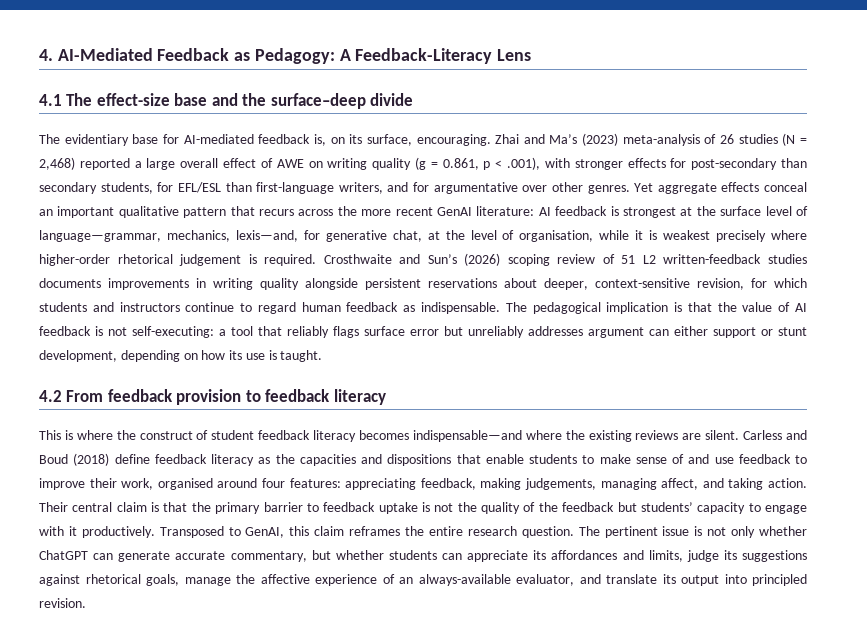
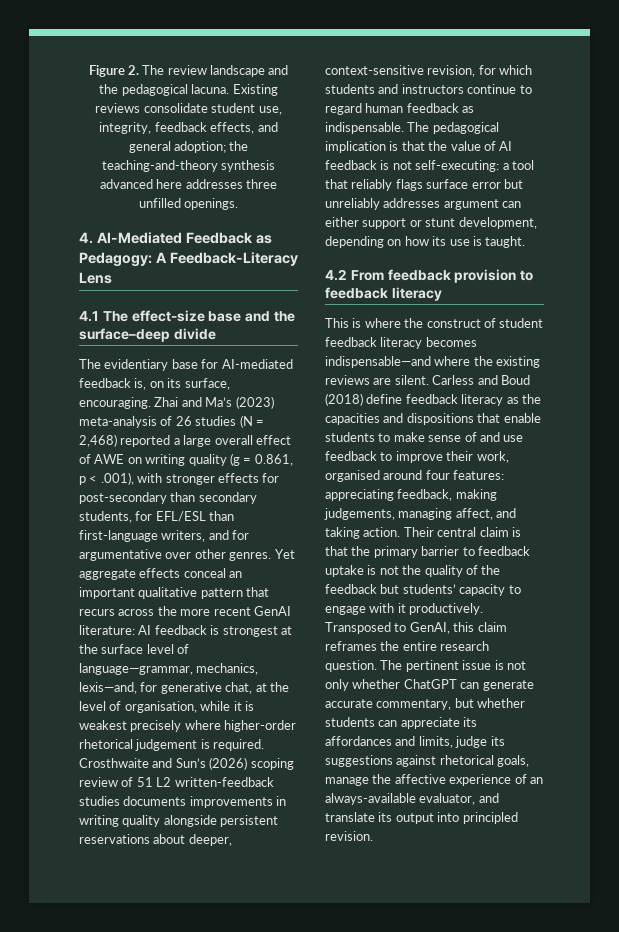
+ Figure 2. The review landscape and the pedagogical lacuna. Existing reviews consolidate student use, integrity, feedback effects, and general adoption; the teaching-and-theory synthesis advanced here addresses three unfilled openings.

